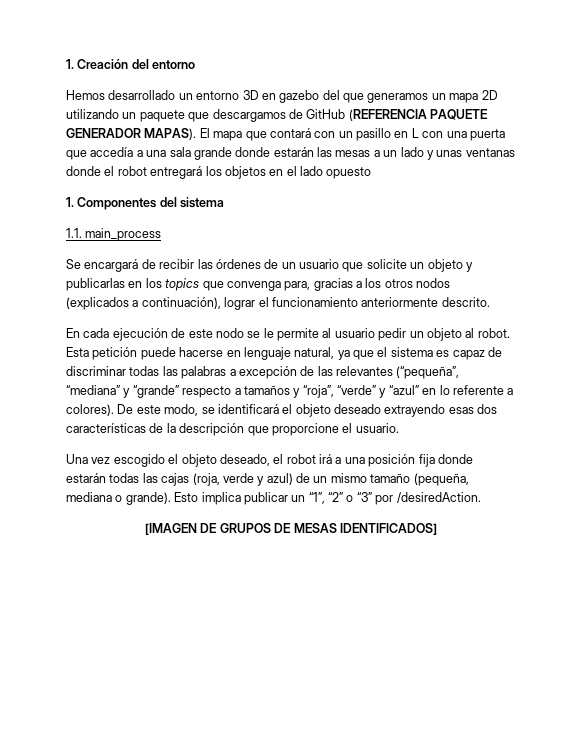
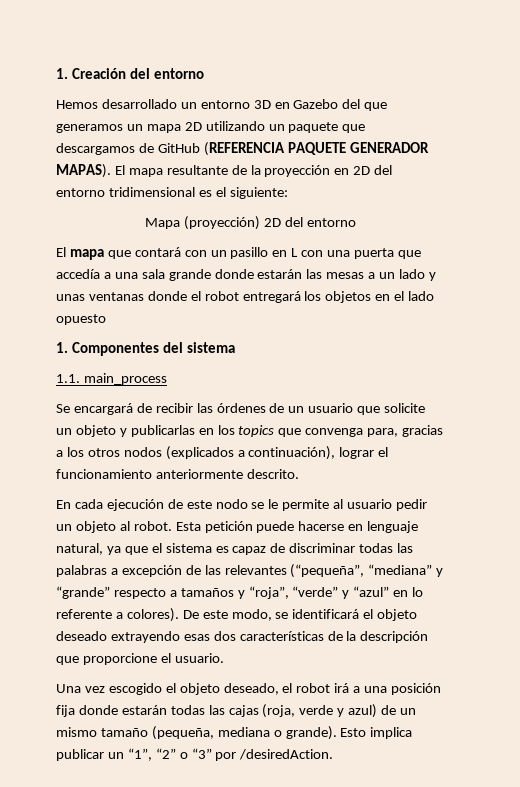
- Hemos desarrollado un entorno 3D en gazebo del que generamos un mapa 2D utilizando un paquete que descargamos de GitHub (REFERENCIA PAQUETE GENERADOR MAPAS).
+ Hemos desarrollado un entorno 3D en Gazebo del que generamos un mapa 2D utilizando un paquete que descargamos de GitHub (REFERENCIA PAQUETE GENERADOR MAPAS).
+ El mapa resultante de la proyección en 2D del entorno tridimensional es el siguiente:
+ Mapa (proyección) 2D del entorno
- [IMAGEN DE GRUPOS DE MESAS IDENTIFICADOS]

